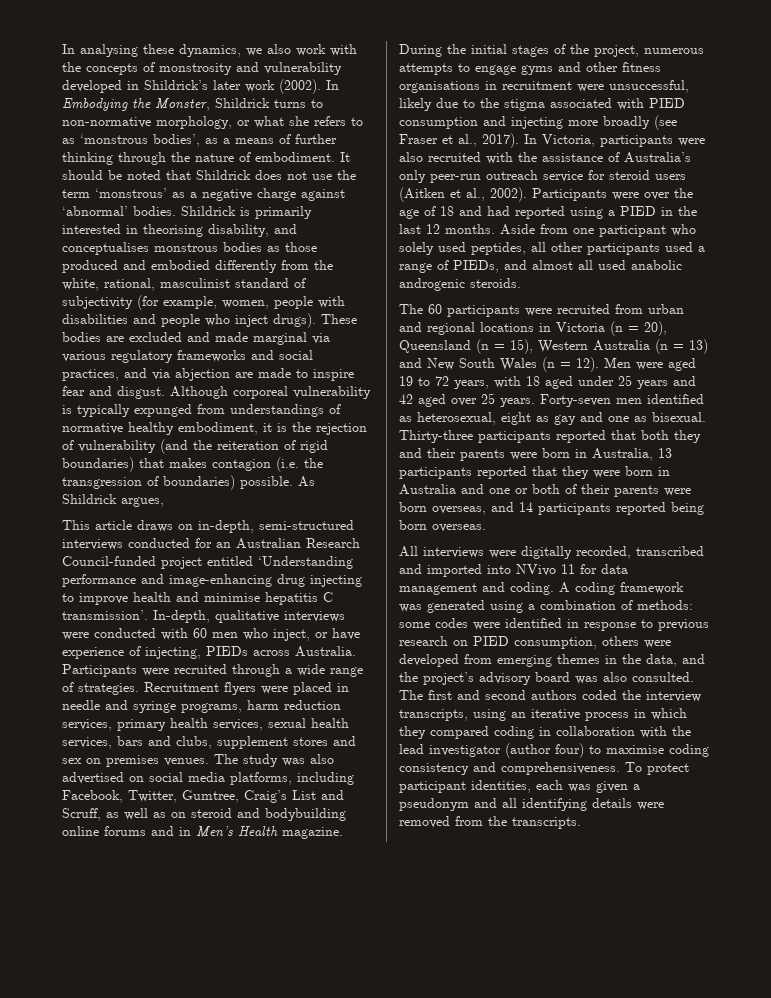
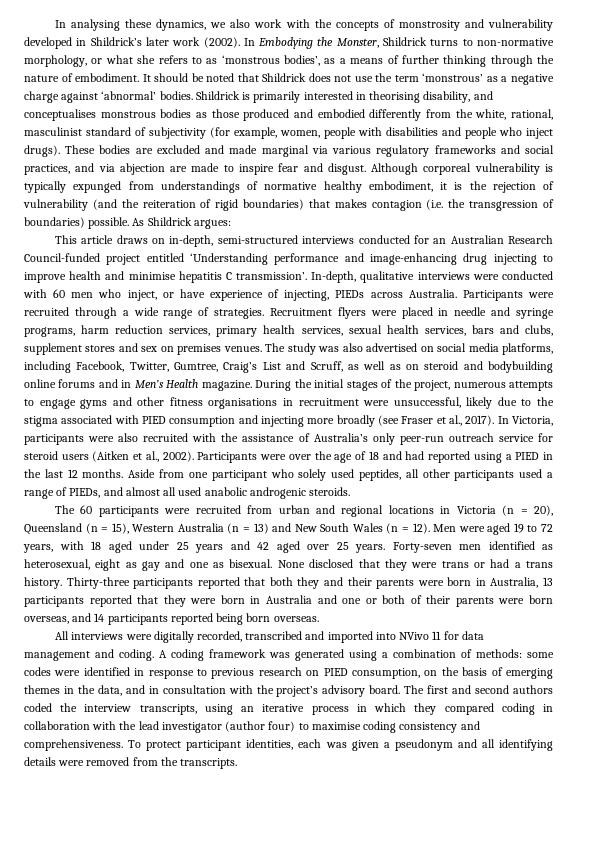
- As Shildrick argues,
+ As Shildrick argues:
+ None disclosed that they were trans or had a trans history.
- A coding framework was generated using a combination of methods: some codes were identified in response to previous research on PIED consumption, others were developed from emerging themes in the data, and the project’s advisory board was also consulted.
+ A coding framework was generated using a combination of methods: some codes were identified in response to previous research on PIED consumption, on the basis of emerging themes in the data, and in consultation with the project’s advisory board.

